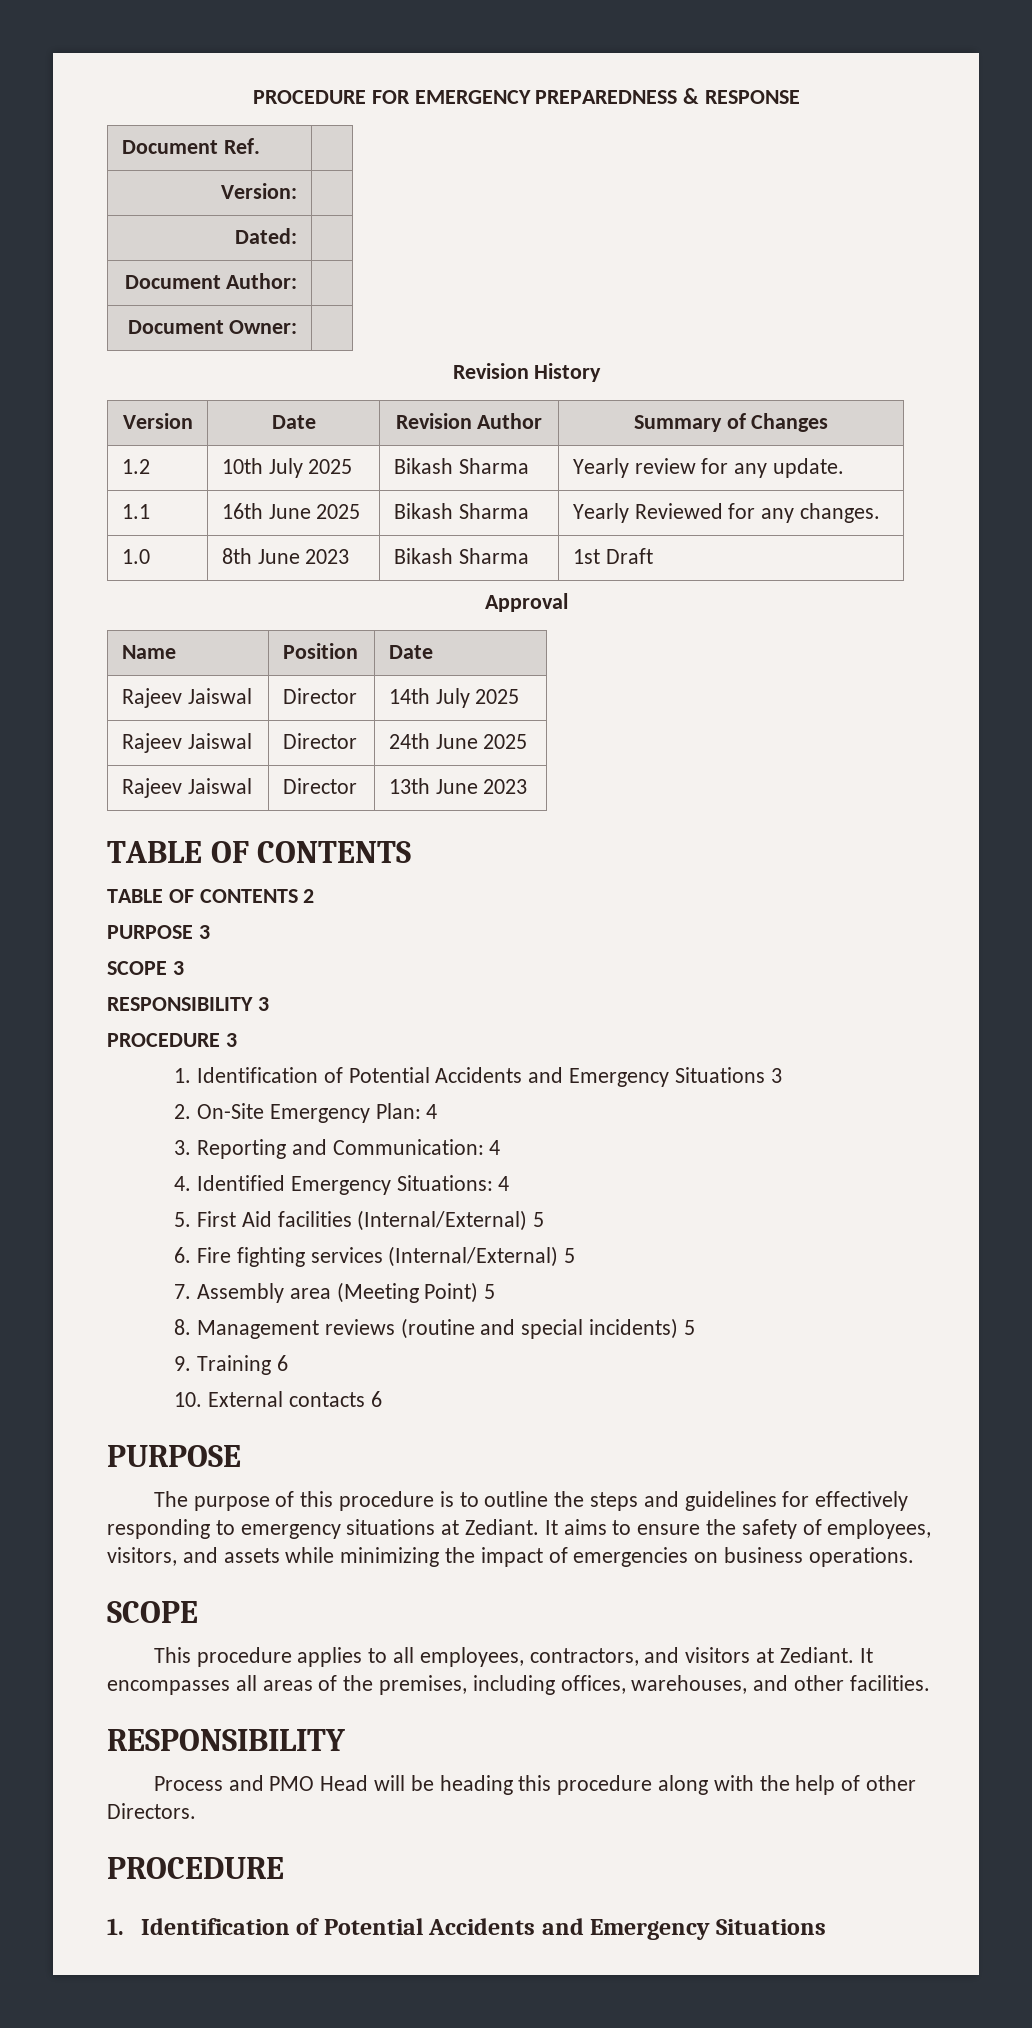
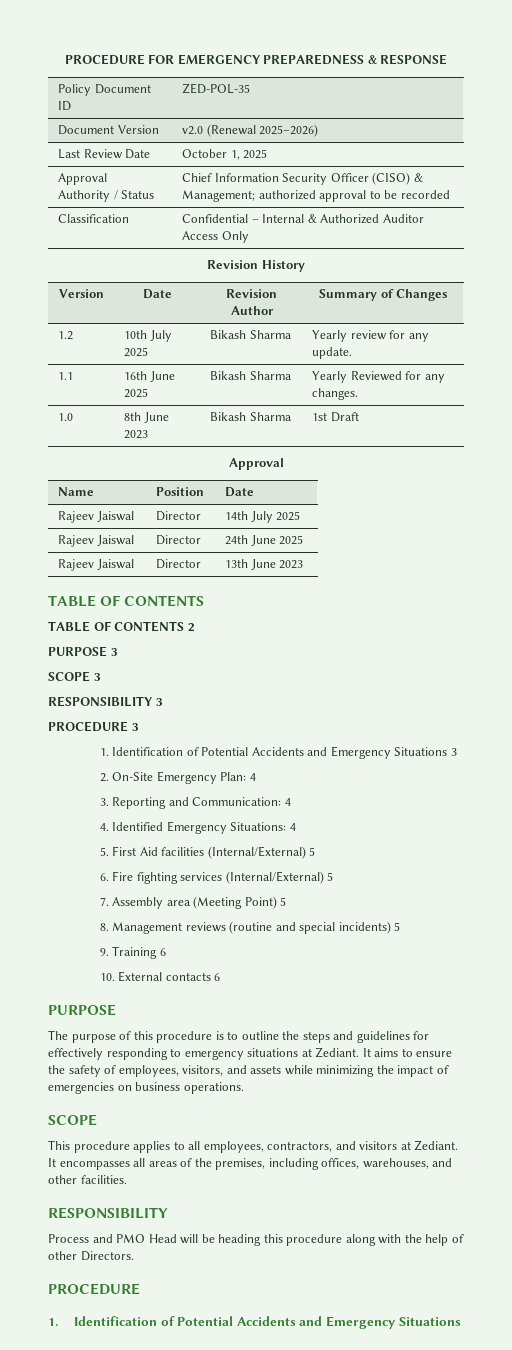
- Document Ref. |
- Version: |
- Dated: |
- Document Author: |
- Document Owner: |
+ Policy Document ID | ZED-POL-35
+ Document Version | v2.0 (Renewal 2025–2026)
+ Last Review Date | October 1, 2025
+ Approval Authority / Status | Chief Information Security Officer (CISO) & Management; authorized approval to be recorded
+ Classification | Confidential – Internal & Authorized Auditor Access Only

